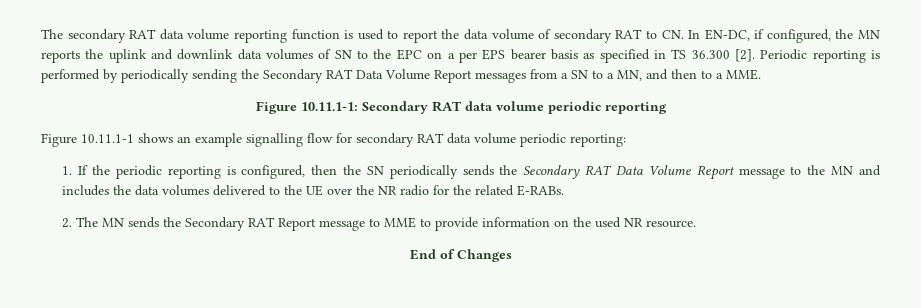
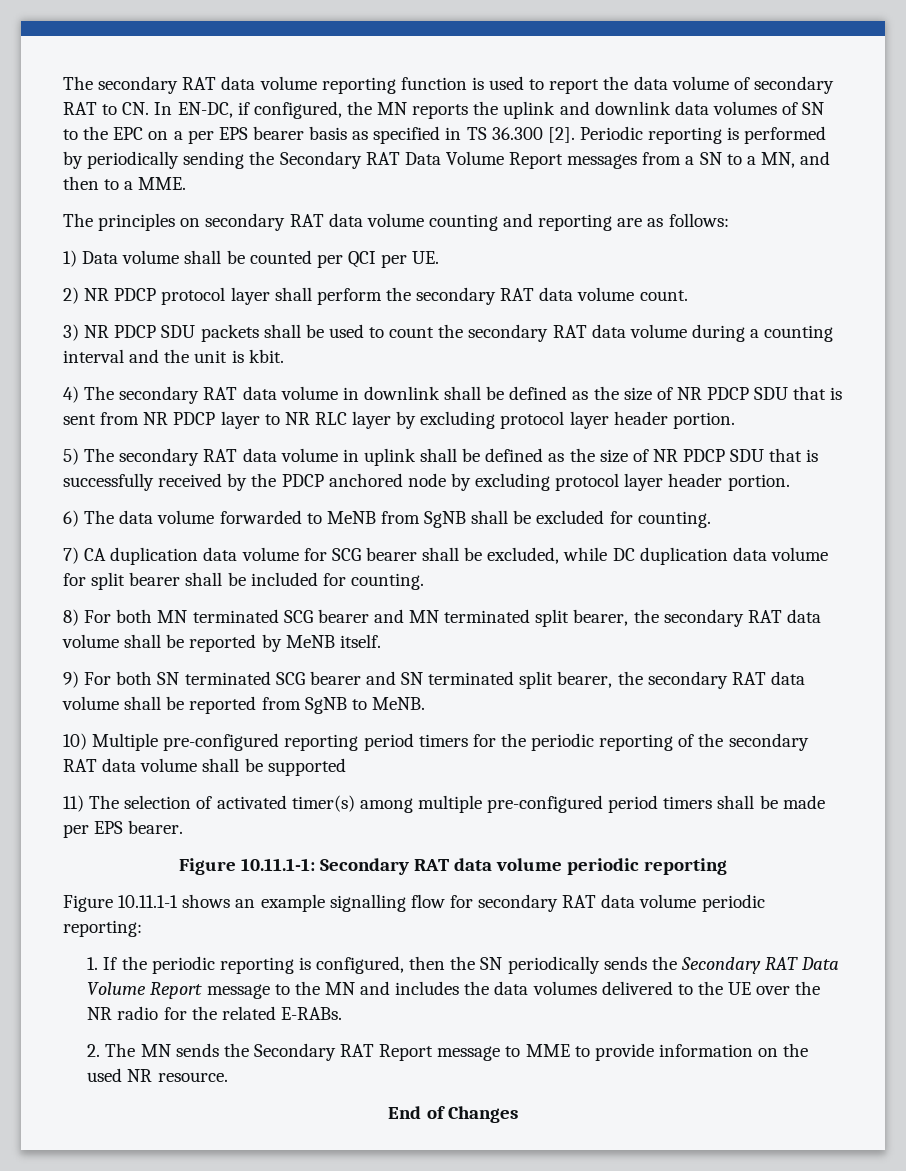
+ The principles on secondary RAT data volume counting and reporting are as follows:
+ 1) Data volume shall be counted per QCI per UE.
+ 2) NR PDCP protocol layer shall perform the secondary RAT data volume count.
+ 3) NR PDCP SDU packets shall be used to count the secondary RAT data volume during a counting interval and the unit is kbit.
+ 4) The secondary RAT data volume in downlink shall be defined as the size of NR PDCP SDU that is sent from NR PDCP layer to NR RLC layer by excluding protocol layer header portion.
+ 5) The secondary RAT data volume in uplink shall be defined as the size of NR PDCP SDU that is successfully received by the PDCP anchored node by excluding protocol layer header portion.
+ 6) The data volume forwarded to MeNB from SgNB shall be excluded for counting.
+ 7) CA duplication data volume for SCG bearer shall be excluded, while DC duplication data volume for split bearer shall be included for counting.
+ 8) For both MN terminated SCG bearer and MN terminated split bearer, the secondary RAT data volume shall be reported by MeNB itself.
+ 9) For both SN terminated SCG bearer and SN terminated split bearer, the secondary RAT data volume shall be reported from SgNB to MeNB.
+ 10) Multiple pre-configured reporting period timers for the periodic reporting of the secondary RAT data volume shall be supported
+ 11) The selection of activated timer(s) among multiple pre-configured period timers shall be made per EPS bearer.

